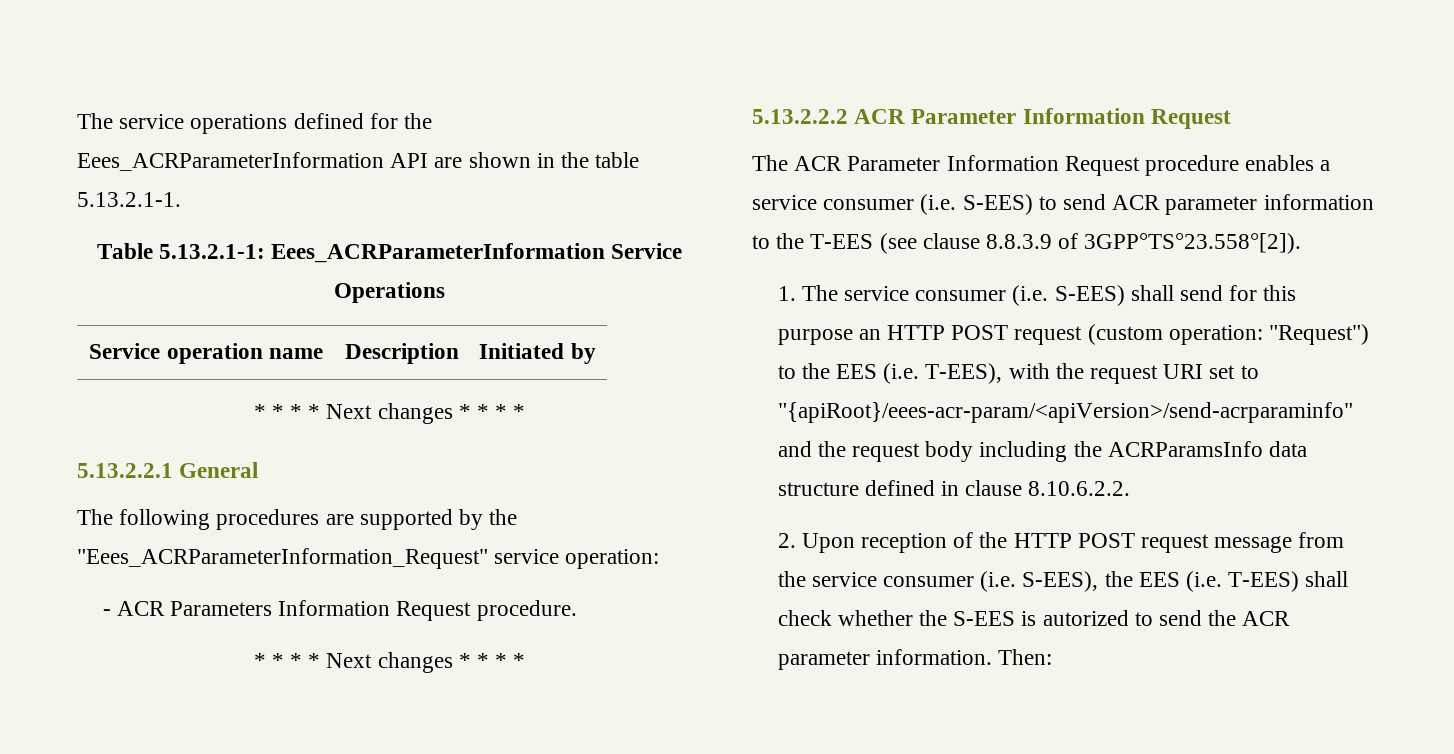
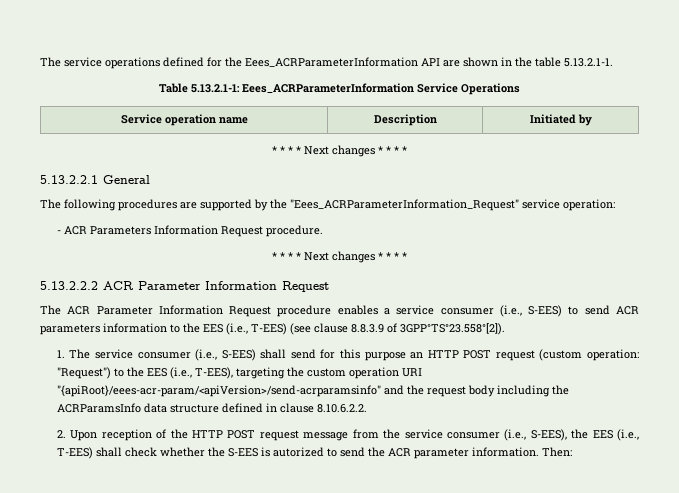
- The ACR Parameter Information Request procedure enables a service consumer (i.e. S-EES) to send ACR parameter information to the T-EES (see clause 8.8.3.9 of 3GPP°TS°23.558°[2]).
+ The ACR Parameter Information Request procedure enables a service consumer (i.e., S-EES) to send ACR parameters information to the EES (i.e., T-EES) (see clause 8.8.3.9 of 3GPP°TS°23.558°[2]).
- 1. The service consumer (i.e. S-EES) shall send for this purpose an HTTP POST request (custom operation: "Request") to the EES (i.e. T-EES), with the request URI set to "{apiRoot}/eees-acr-param/<apiVersion>/send-acrparaminfo" and the request body including the ACRParamsInfo data structure defined in clause 8.10.6.2.2.
+ 1. The service consumer (i.e., S-EES) shall send for this purpose an HTTP POST request (custom operation: "Request") to the EES (i.e., T-EES), targeting the custom operation URI "{apiRoot}/eees-acr-param/<apiVersion>/send-acrparamsinfo" and the request body including the ACRParamsInfo data structure defined in clause 8.10.6.2.2.
- 2. Upon reception of the HTTP POST request message from the service consumer (i.e. S-EES), the EES (i.e. T-EES) shall check whether the S-EES is autorized to send the ACR parameter information.
+ 2. Upon reception of the HTTP POST request message from the service consumer (i.e., S-EES), the EES (i.e., T-EES) shall check whether the S-EES is autorized to send the ACR parameter information.

